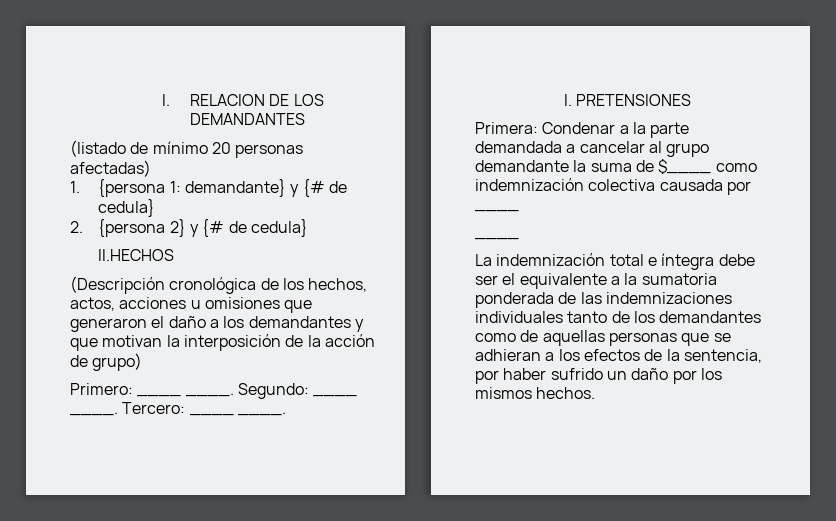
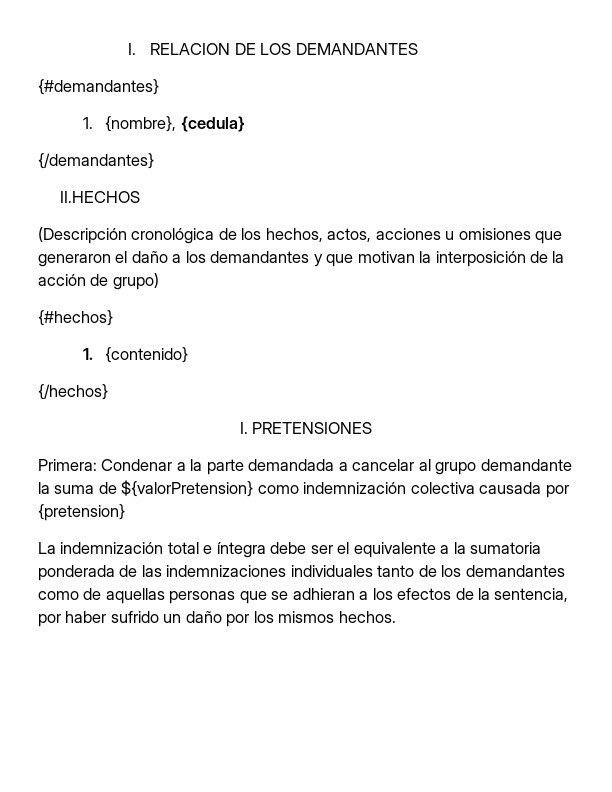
- (listado de mínimo 20 personas afectadas)
- 1. {persona 1: demandante} y {# de cedula}
- 2. {persona 2} y {# de cedula}
+ {#demandantes}
+ 1. {nombre}, {cedula}
+ {/demandantes}
- Primero: ____ ____. Segundo: ____ ____. Tercero: ____ ____.
+ {#hechos}
+ 1. {contenido}
+ {/hechos}
- Primera: Condenar a la parte demandada a cancelar al grupo demandante la suma de $____ como indemnización colectiva causada por ____
- ____
+ Primera: Condenar a la parte demandada a cancelar al grupo demandante la suma de ${valorPretension} como indemnización colectiva causada por {pretension}

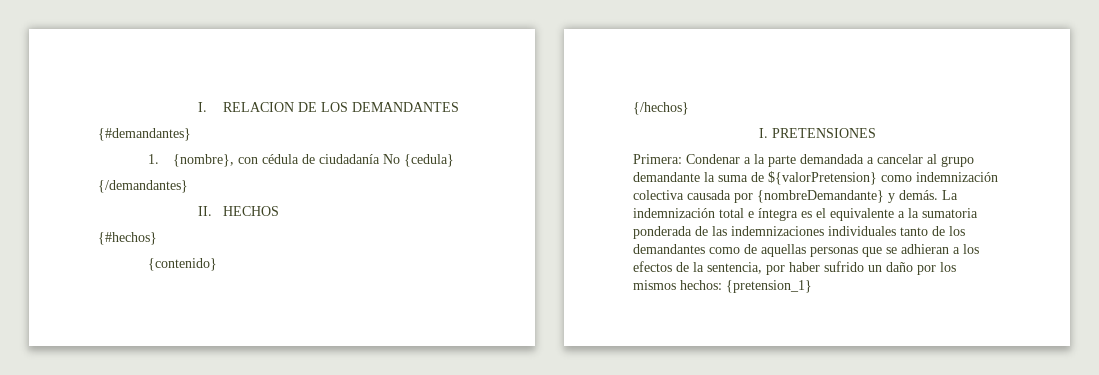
- 1. {nombre}, {cedula}
+ 1. {nombre}, con cédula de ciudadanía No {cedula}
  {/demandantes}
- II.HECHOS
- (Descripción cronológica de los hechos, actos, acciones u omisiones que generaron el daño a los demandantes y que motivan la interposición de la acción de grupo)
+ II. HECHOS
- 1. {contenido}
+ {contenido}
- Primera: Condenar a la parte demandada a cancelar al grupo demandante la suma de ${valorPretension} como indemnización colectiva causada por {pretension}
- La indemnización total e íntegra debe ser el equivalente a la sumatoria ponderada de las indemnizaciones individuales tanto de los demandantes como de aquellas personas que se adhieran a los efectos de la sentencia, por haber sufrido un daño por los mismos hechos.
+ Primera: Condenar a la parte demandada a cancelar al grupo demandante la suma de ${valorPretension} como indemnización colectiva causada por {nombreDemandante} y demás. La indemnización total e íntegra es el equivalente a la sumatoria ponderada de las indemnizaciones individuales tanto de los demandantes como de aquellas personas que se adhieran a los efectos de la sentencia, por haber sufrido un daño por los mismos hechos: {pretension_1}

